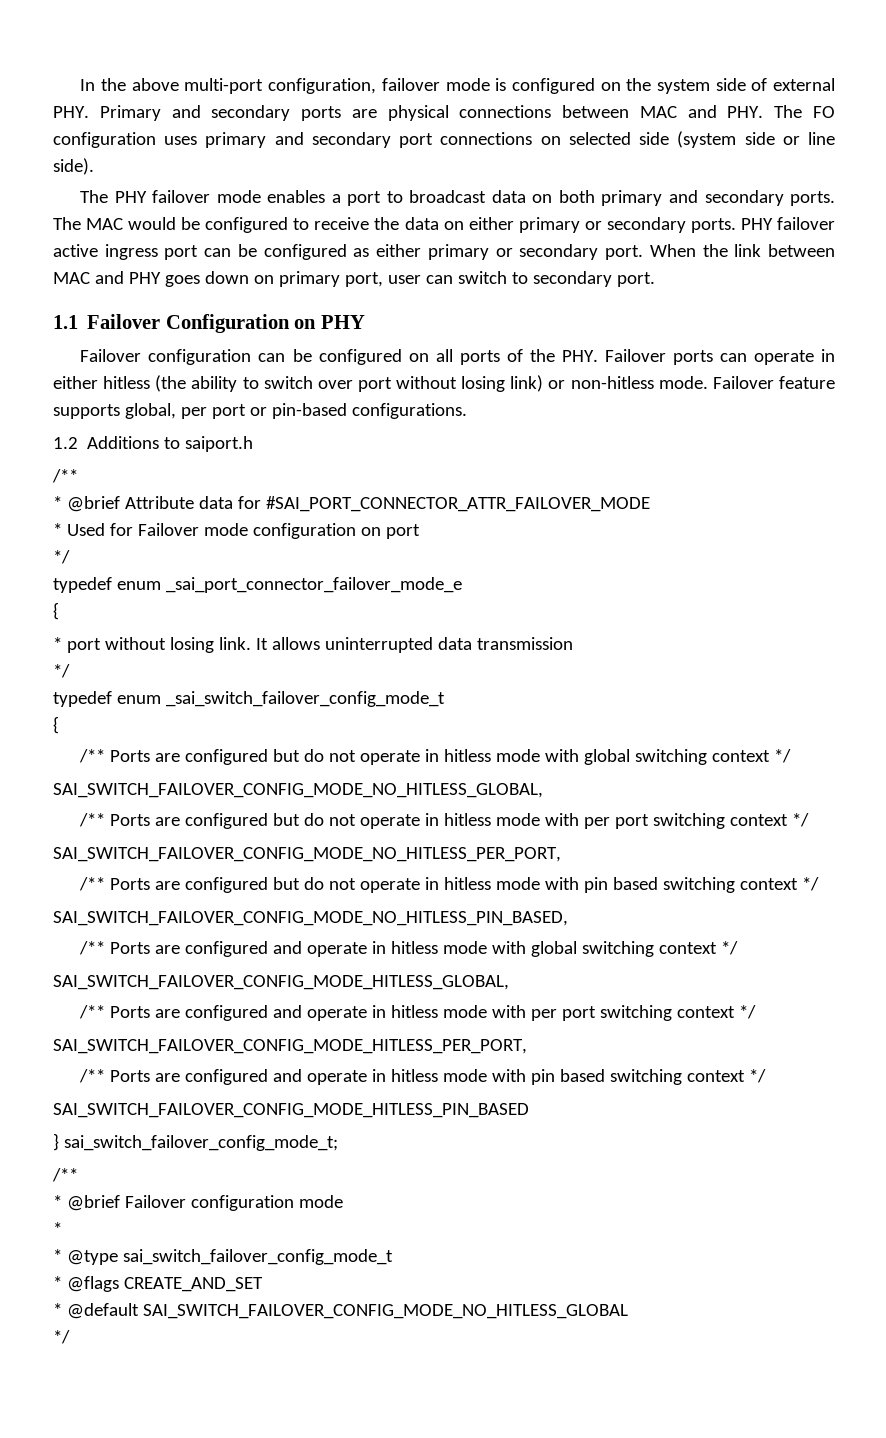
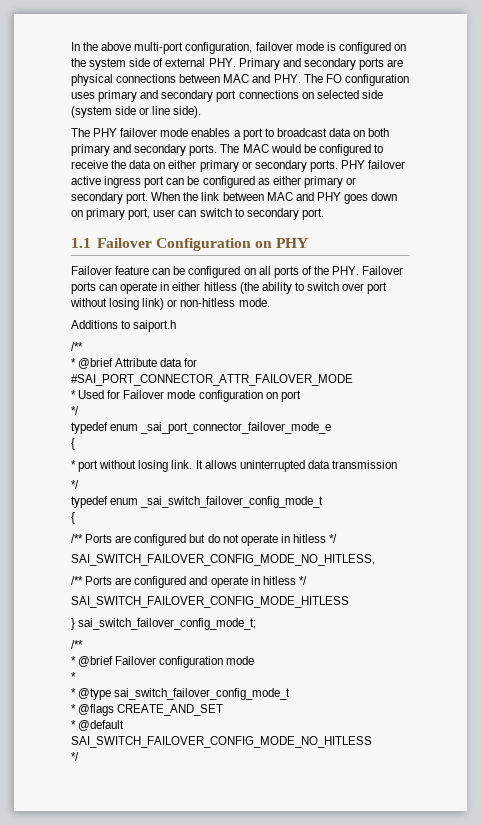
- Failover configuration can be configured on all ports of the PHY. Failover ports can operate in either hitless (the ability to switch over port without losing link) or non-hitless mode. Failover feature supports global, per port or pin-based configurations.
- 1.2 Additions to saiport.h
+ Failover feature can be configured on all ports of the PHY. Failover ports can operate in either hitless (the ability to switch over port without losing link) or non-hitless mode.
+ Additions to saiport.h
- /** Ports are configured but do not operate in hitless mode with global switching context */
- SAI_SWITCH_FAILOVER_CONFIG_MODE_NO_HITLESS_GLOBAL,
- /** Ports are configured but do not operate in hitless mode with per port switching context */
- SAI_SWITCH_FAILOVER_CONFIG_MODE_NO_HITLESS_PER_PORT,
- /** Ports are configured but do not operate in hitless mode with pin based switching context */
- SAI_SWITCH_FAILOVER_CONFIG_MODE_NO_HITLESS_PIN_BASED,
- /** Ports are configured and operate in hitless mode with global switching context */
- SAI_SWITCH_FAILOVER_CONFIG_MODE_HITLESS_GLOBAL,
- /** Ports are configured and operate in hitless mode with per port switching context */
- SAI_SWITCH_FAILOVER_CONFIG_MODE_HITLESS_PER_PORT,
- /** Ports are configured and operate in hitless mode with pin based switching context */
- SAI_SWITCH_FAILOVER_CONFIG_MODE_HITLESS_PIN_BASED
+ /** Ports are configured but do not operate in hitless */
+ SAI_SWITCH_FAILOVER_CONFIG_MODE_NO_HITLESS,
+ /** Ports are configured and operate in hitless */
+ SAI_SWITCH_FAILOVER_CONFIG_MODE_HITLESS
- * @default SAI_SWITCH_FAILOVER_CONFIG_MODE_NO_HITLESS_GLOBAL
+ * @default SAI_SWITCH_FAILOVER_CONFIG_MODE_NO_HITLESS

